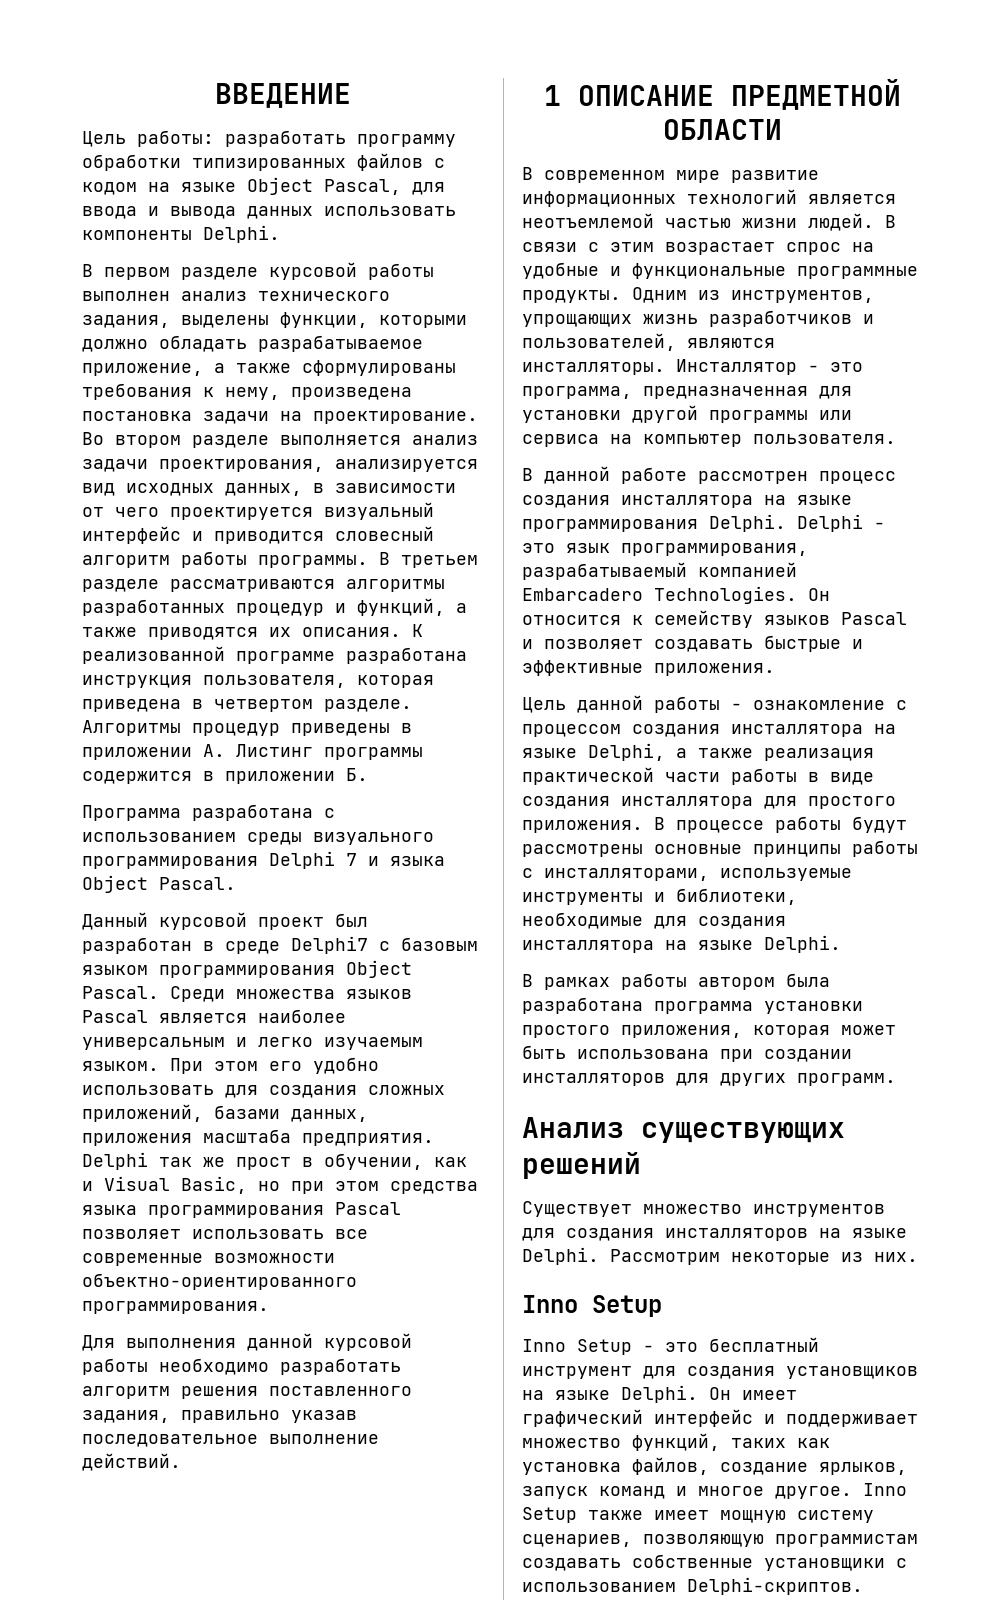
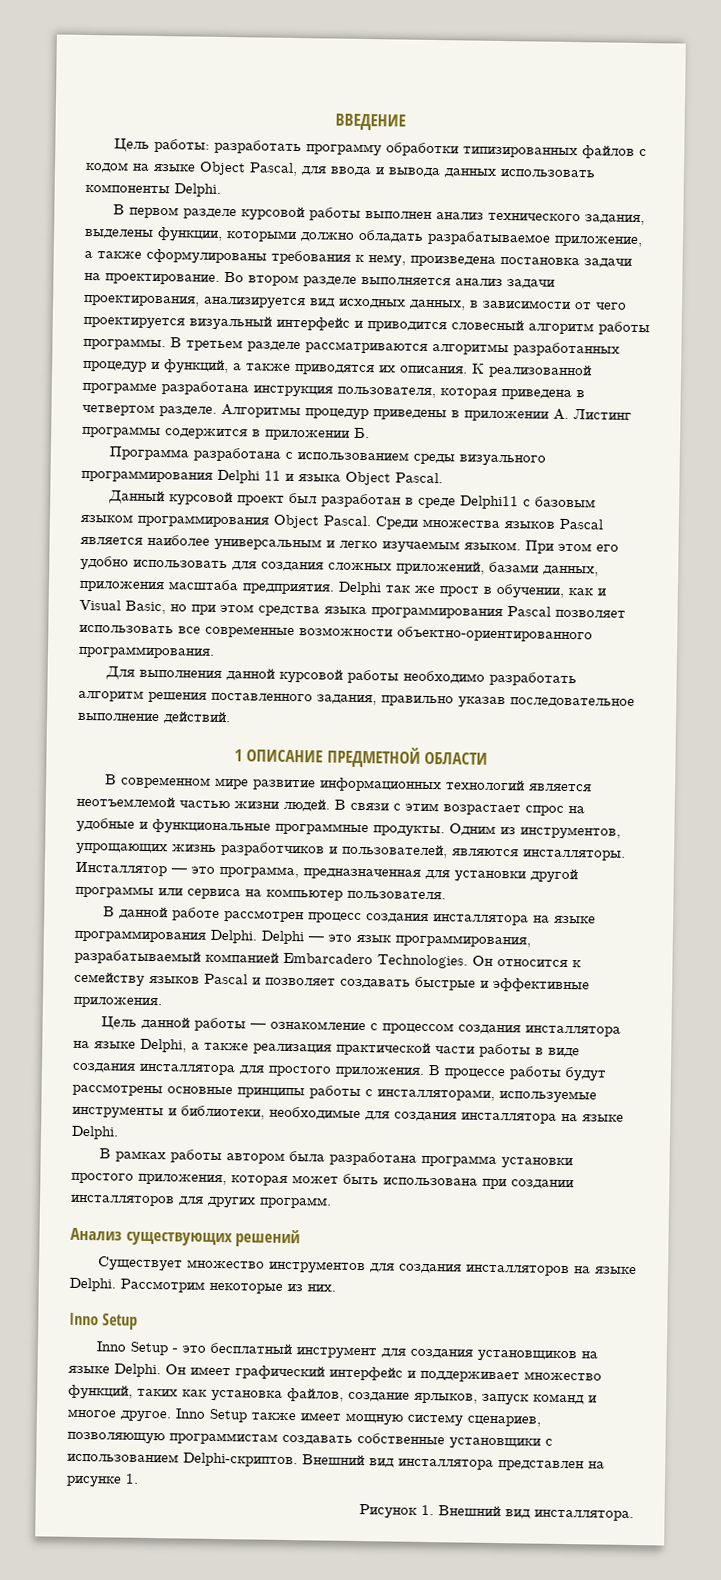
- Программа разработана с использованием среды визуального программирования Delphi 7 и языка Object Pascal.
+ Программа разработана с использованием среды визуального программирования Delphi 11 и языка Object Pascal.
- Данный курсовой проект был разработан в среде Delphi7 с базовым языком программирования Object Pascal.
+ Данный курсовой проект был разработан в среде Delphi11 с базовым языком программирования Object Pascal.
- Инсталлятор - это программа, предназначенная для установки другой программы или сервиса на компьютер пользователя.
+ Инсталлятор — это программа, предназначенная для установки другой программы или сервиса на компьютер пользователя.
- Delphi - это язык программирования, разрабатываемый компанией Embarcadero Technologies.
+ Delphi — это язык программирования, разрабатываемый компанией Embarcadero Technologies.
- Цель данной работы - ознакомление с процессом создания инсталлятора на языке Delphi, а также реализация практической части работы в виде создания инсталлятора для простого приложения.
+ Цель данной работы — ознакомление с процессом создания инсталлятора на языке Delphi, а также реализация практической части работы в виде создания инсталлятора для простого приложения.
+ Внешний вид инсталлятора представлен на рисунке 1.
+ Рисунок 1. Внешний вид инсталлятора.

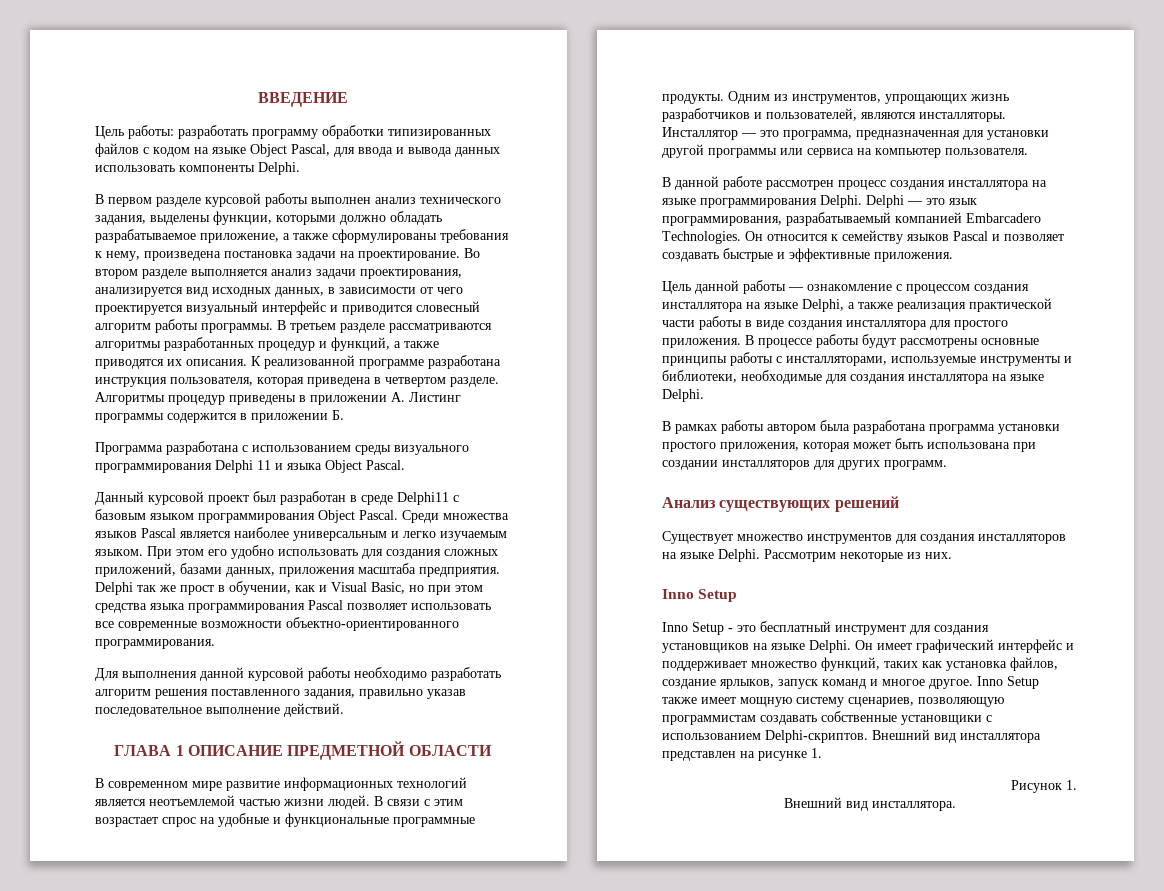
- 1 ОПИСАНИЕ ПРЕДМЕТНОЙ ОБЛАСТИ
+ ГЛАВА 1 ОПИСАНИЕ ПРЕДМЕТНОЙ ОБЛАСТИ
- Рисунок 1. Внешний вид инсталлятора.
+ Рисунок 1.
+ Внешний вид инсталлятора.

